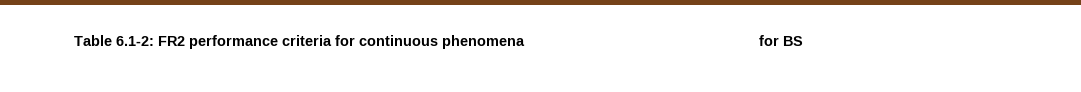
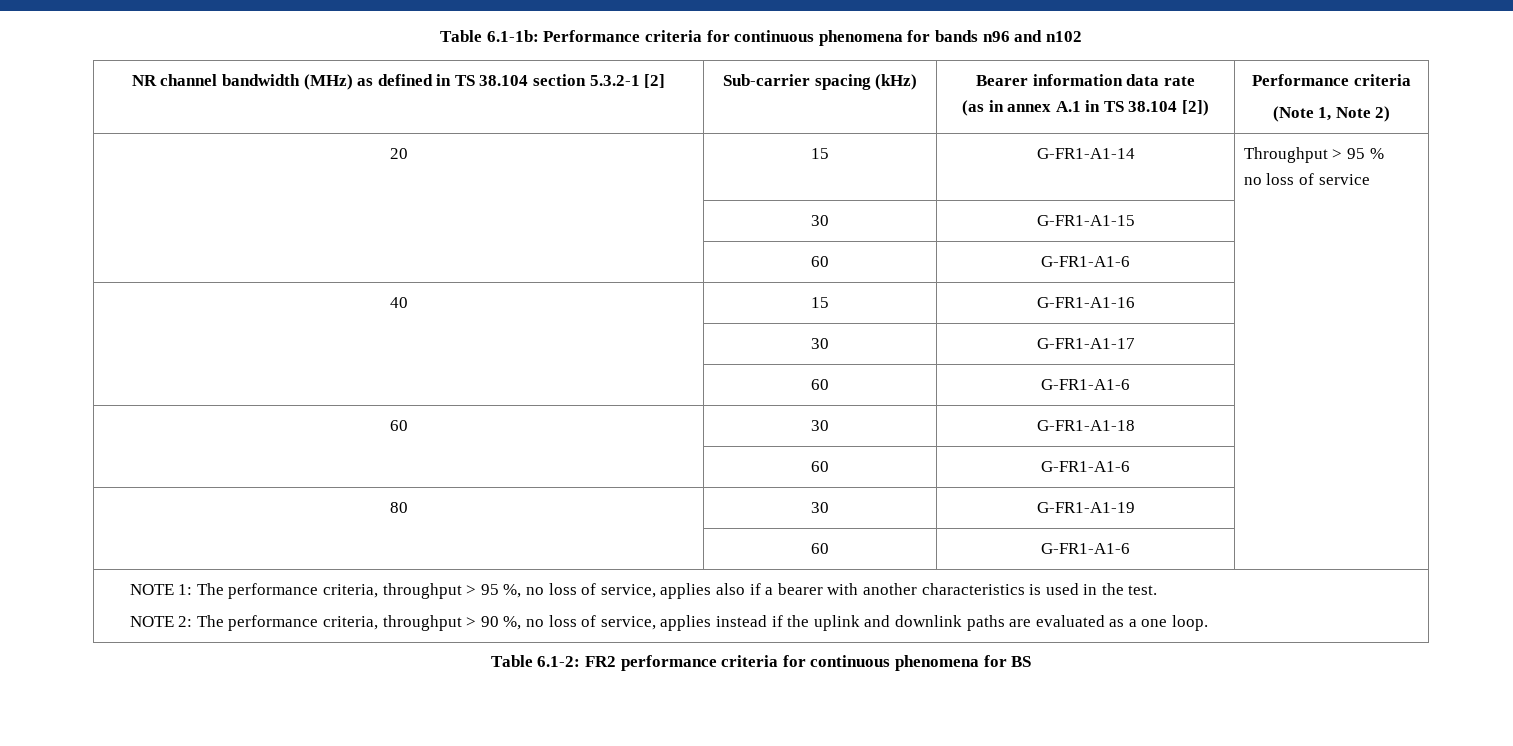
+ Table 6.1-1b: Performance criteria for continuous phenomena for bands n96 and n102
+ NR channel bandwidth (MHz) as defined in TS 38.104 section 5.3.2-1 [2] | Sub-carrier spacing (kHz) | Bearer information data rate
+ (as in annex A.1 in TS 38.104 [2]) | Performance criteria
+ (Note 1, Note 2)
+ 20 | 15 | G-FR1-A1-14 | Throughput > 95 %
+ no loss of service
+ | 30 | G-FR1-A1-15 |
+ | 60 | G-FR1-A1-6 |
+ 40 | 15 | G-FR1-A1-16 |
+ | 30 | G-FR1-A1-17 |
+ | 60 | G-FR1-A1-6 |
+ 60 | 30 | G-FR1-A1-18 |
+ | 60 | G-FR1-A1-6 |
+ 80 | 30 | G-FR1-A1-19 |
+ | 60 | G-FR1-A1-6 |
+ NOTE 1: The performance criteria, throughput > 95 %, no loss of service, applies also if a bearer with another characteristics is used in the test.
+ NOTE 2: The performance criteria, throughput > 90 %, no loss of service, applies instead if the uplink and downlink paths are evaluated as a one loop.

